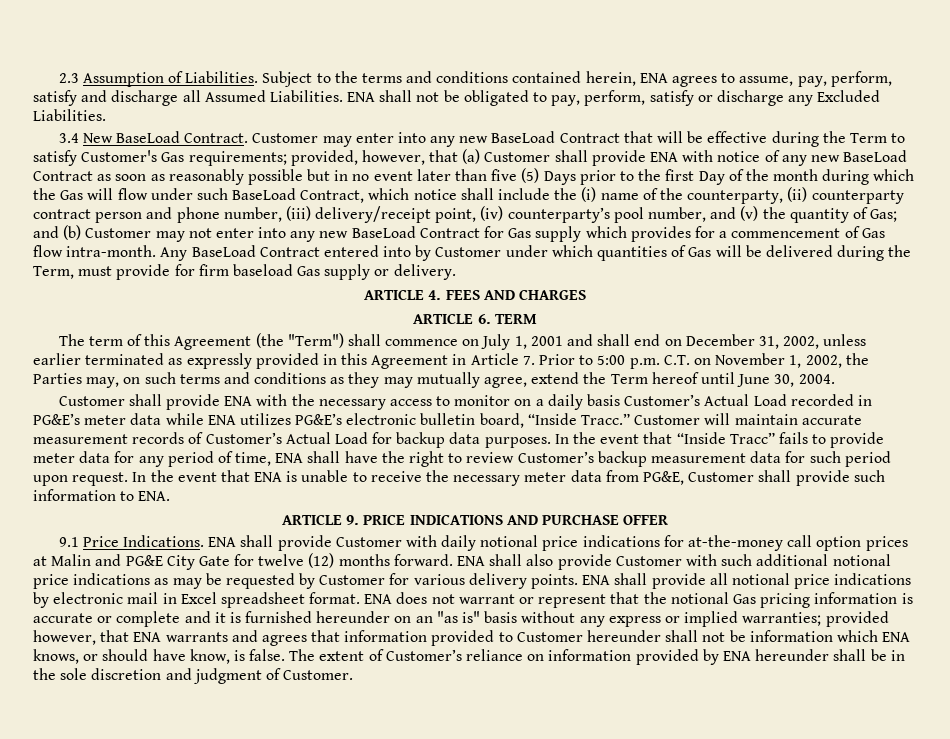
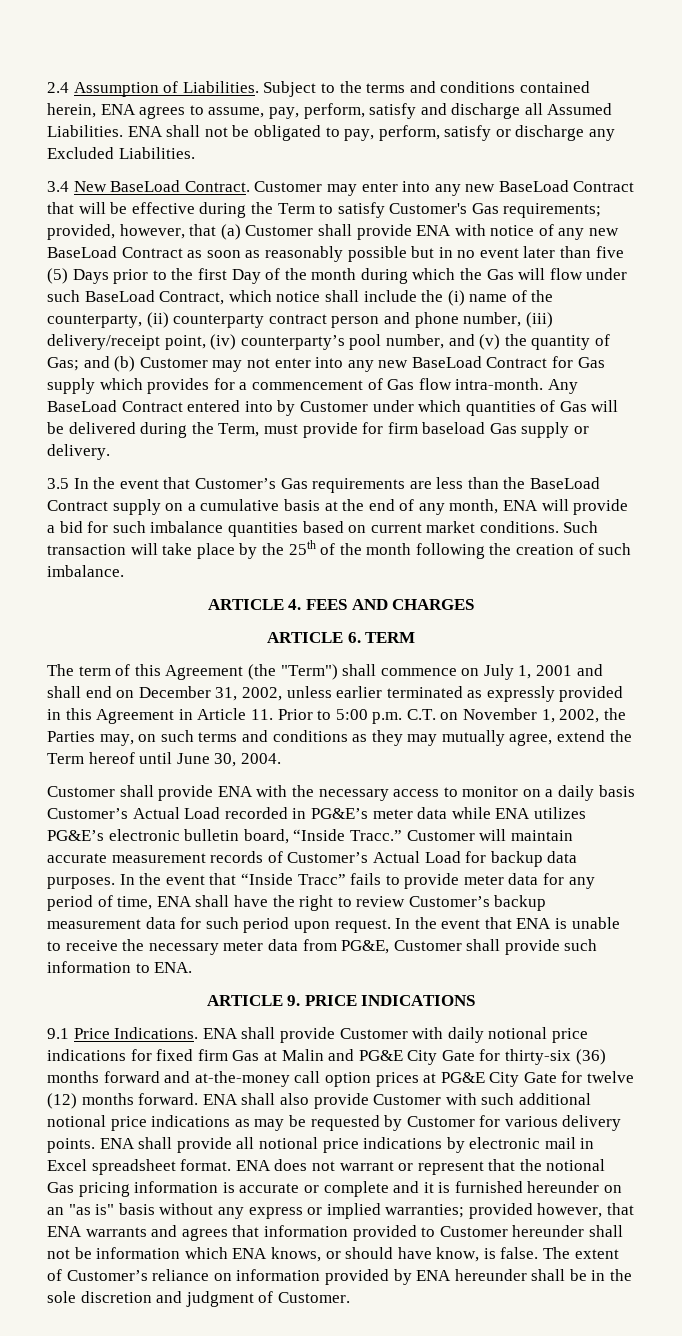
- 2.3 Assumption of Liabilities.
+ 2.4 Assumption of Liabilities.
+ 3.5 In the event that Customer’s Gas requirements are less than the BaseLoad Contract supply on a cumulative basis at the end of any month, ENA will provide a bid for such imbalance quantities based on current market conditions. Such transaction will take place by the 25th of the month following the creation of such imbalance.
- The term of this Agreement (the "Term") shall commence on July 1, 2001 and shall end on December 31, 2002, unless earlier terminated as expressly provided in this Agreement in Article 7. Prior to 5:00 p.m. C.T. on November 1, 2002, the Parties may, on such terms and conditions as they may mutually agree, extend the Term hereof until June 30, 2004.
+ The term of this Agreement (the "Term") shall commence on July 1, 2001 and shall end on December 31, 2002, unless earlier terminated as expressly provided in this Agreement in Article 11. Prior to 5:00 p.m. C.T. on November 1, 2002, the Parties may, on such terms and conditions as they may mutually agree, extend the Term hereof until June 30, 2004.
- ARTICLE 9. PRICE INDICATIONS AND PURCHASE OFFER
+ ARTICLE 9. PRICE INDICATIONS
- ENA shall provide Customer with daily notional price indications for at-the-money call option prices at Malin and PG&E City Gate for twelve (12) months forward.
+ ENA shall provide Customer with daily notional price indications for fixed firm Gas at Malin and PG&E City Gate for thirty-six (36) months forward and at-the-money call option prices at PG&E City Gate for twelve (12) months forward.

